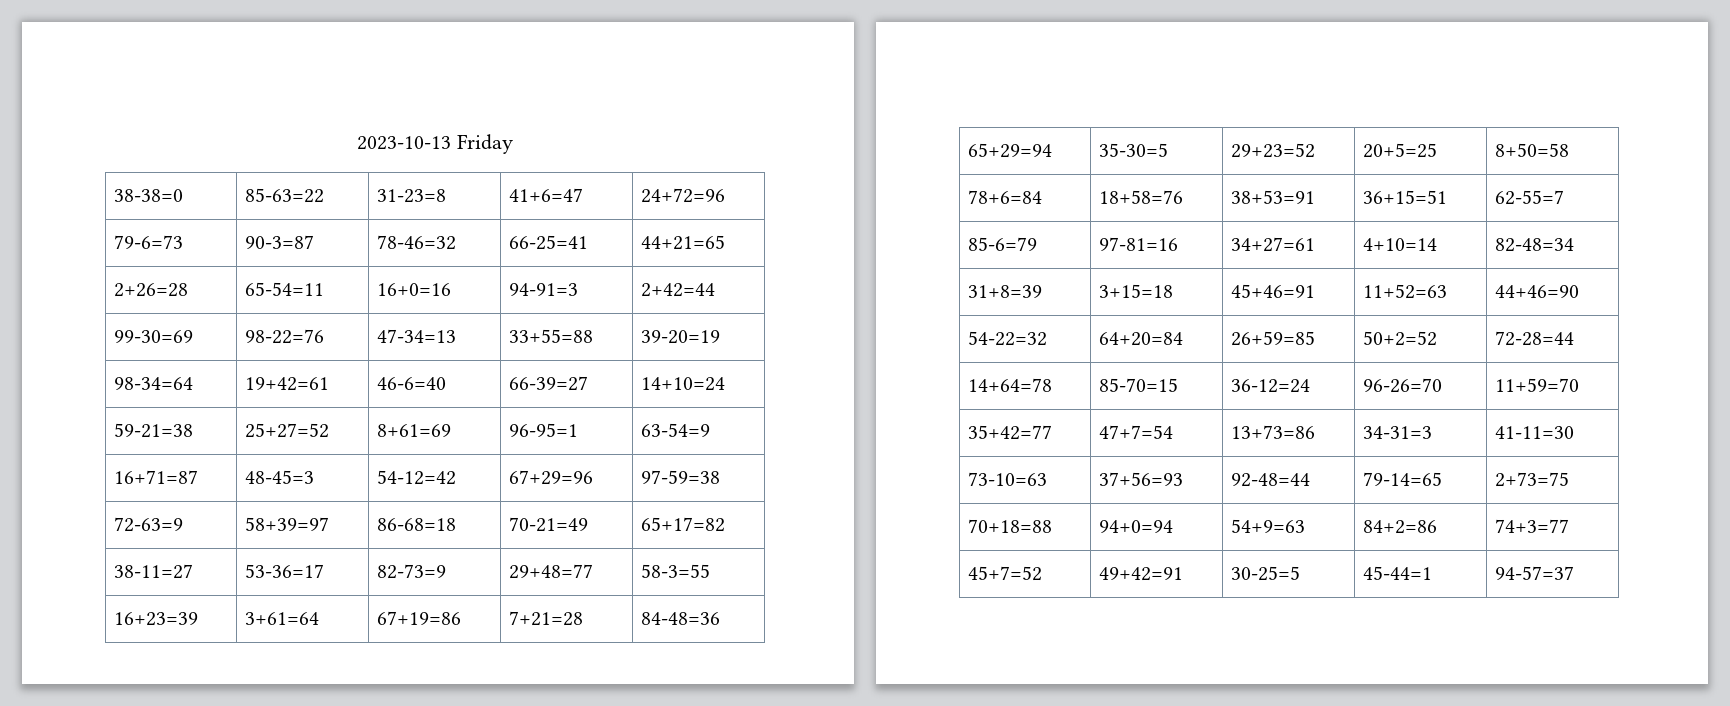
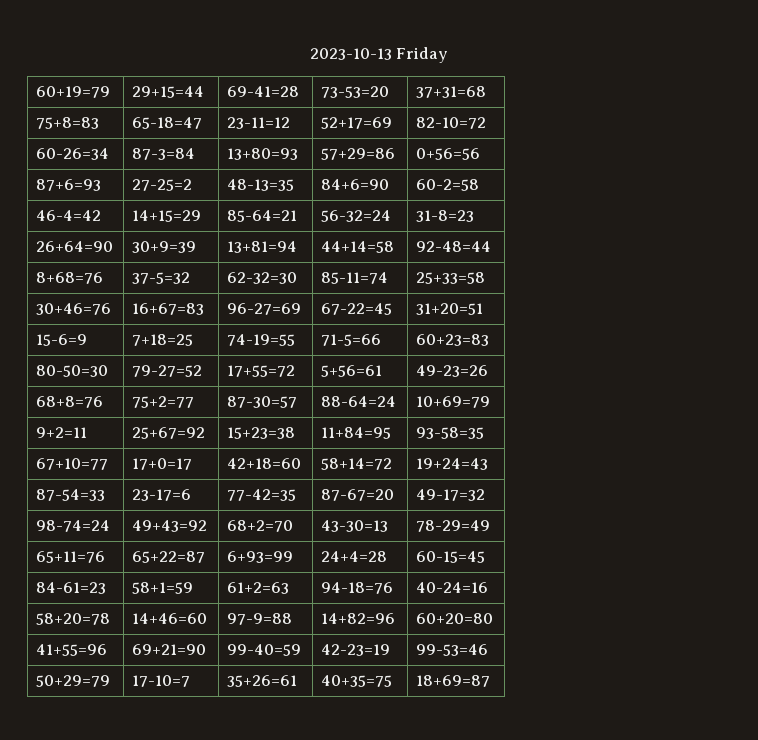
- 38-38=0 | 85-63=22 | 31-23=8 | 41+6=47 | 24+72=96
- 79-6=73 | 90-3=87 | 78-46=32 | 66-25=41 | 44+21=65
- 2+26=28 | 65-54=11 | 16+0=16 | 94-91=3 | 2+42=44
- 99-30=69 | 98-22=76 | 47-34=13 | 33+55=88 | 39-20=19
- 98-34=64 | 19+42=61 | 46-6=40 | 66-39=27 | 14+10=24
- 59-21=38 | 25+27=52 | 8+61=69 | 96-95=1 | 63-54=9
- 16+71=87 | 48-45=3 | 54-12=42 | 67+29=96 | 97-59=38
- 72-63=9 | 58+39=97 | 86-68=18 | 70-21=49 | 65+17=82
- 38-11=27 | 53-36=17 | 82-73=9 | 29+48=77 | 58-3=55
- 16+23=39 | 3+61=64 | 67+19=86 | 7+21=28 | 84-48=36
- 65+29=94 | 35-30=5 | 29+23=52 | 20+5=25 | 8+50=58
- 78+6=84 | 18+58=76 | 38+53=91 | 36+15=51 | 62-55=7
- 85-6=79 | 97-81=16 | 34+27=61 | 4+10=14 | 82-48=34
- 31+8=39 | 3+15=18 | 45+46=91 | 11+52=63 | 44+46=90
- 54-22=32 | 64+20=84 | 26+59=85 | 50+2=52 | 72-28=44
- 14+64=78 | 85-70=15 | 36-12=24 | 96-26=70 | 11+59=70
- 35+42=77 | 47+7=54 | 13+73=86 | 34-31=3 | 41-11=30
- 73-10=63 | 37+56=93 | 92-48=44 | 79-14=65 | 2+73=75
- 70+18=88 | 94+0=94 | 54+9=63 | 84+2=86 | 74+3=77
- 45+7=52 | 49+42=91 | 30-25=5 | 45-44=1 | 94-57=37
+ 60+19=79 | 29+15=44 | 69-41=28 | 73-53=20 | 37+31=68
+ 75+8=83 | 65-18=47 | 23-11=12 | 52+17=69 | 82-10=72
+ 60-26=34 | 87-3=84 | 13+80=93 | 57+29=86 | 0+56=56
+ 87+6=93 | 27-25=2 | 48-13=35 | 84+6=90 | 60-2=58
+ 46-4=42 | 14+15=29 | 85-64=21 | 56-32=24 | 31-8=23
+ 26+64=90 | 30+9=39 | 13+81=94 | 44+14=58 | 92-48=44
+ 8+68=76 | 37-5=32 | 62-32=30 | 85-11=74 | 25+33=58
+ 30+46=76 | 16+67=83 | 96-27=69 | 67-22=45 | 31+20=51
+ 15-6=9 | 7+18=25 | 74-19=55 | 71-5=66 | 60+23=83
+ 80-50=30 | 79-27=52 | 17+55=72 | 5+56=61 | 49-23=26
+ 68+8=76 | 75+2=77 | 87-30=57 | 88-64=24 | 10+69=79
+ 9+2=11 | 25+67=92 | 15+23=38 | 11+84=95 | 93-58=35
+ 67+10=77 | 17+0=17 | 42+18=60 | 58+14=72 | 19+24=43
+ 87-54=33 | 23-17=6 | 77-42=35 | 87-67=20 | 49-17=32
+ 98-74=24 | 49+43=92 | 68+2=70 | 43-30=13 | 78-29=49
+ 65+11=76 | 65+22=87 | 6+93=99 | 24+4=28 | 60-15=45
+ 84-61=23 | 58+1=59 | 61+2=63 | 94-18=76 | 40-24=16
+ 58+20=78 | 14+46=60 | 97-9=88 | 14+82=96 | 60+20=80
+ 41+55=96 | 69+21=90 | 99-40=59 | 42-23=19 | 99-53=46
+ 50+29=79 | 17-10=7 | 35+26=61 | 40+35=75 | 18+69=87

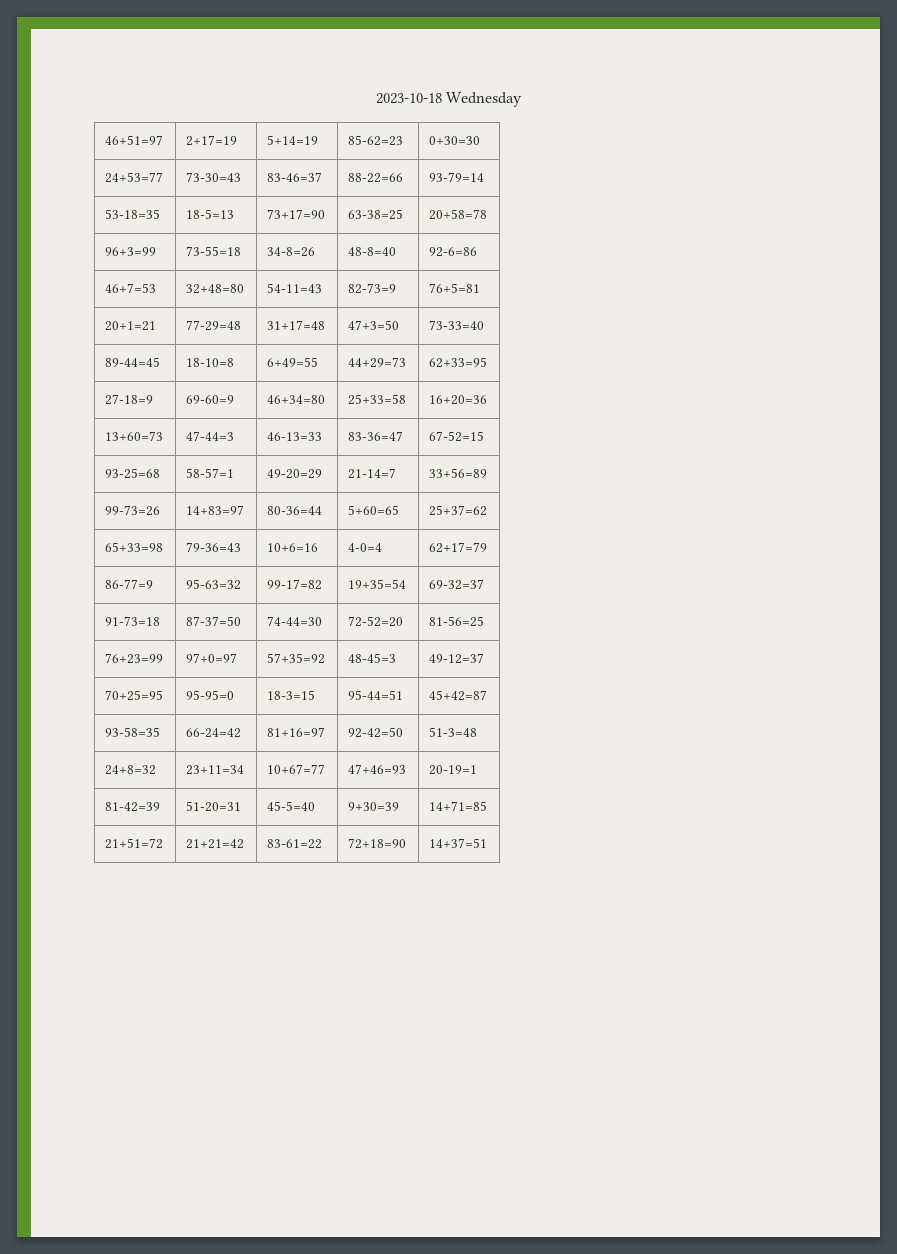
- 2023-10-13 Friday
- 60+19=79 | 29+15=44 | 69-41=28 | 73-53=20 | 37+31=68
- 75+8=83 | 65-18=47 | 23-11=12 | 52+17=69 | 82-10=72
- 60-26=34 | 87-3=84 | 13+80=93 | 57+29=86 | 0+56=56
- 87+6=93 | 27-25=2 | 48-13=35 | 84+6=90 | 60-2=58
- 46-4=42 | 14+15=29 | 85-64=21 | 56-32=24 | 31-8=23
- 26+64=90 | 30+9=39 | 13+81=94 | 44+14=58 | 92-48=44
- 8+68=76 | 37-5=32 | 62-32=30 | 85-11=74 | 25+33=58
- 30+46=76 | 16+67=83 | 96-27=69 | 67-22=45 | 31+20=51
- 15-6=9 | 7+18=25 | 74-19=55 | 71-5=66 | 60+23=83
- 80-50=30 | 79-27=52 | 17+55=72 | 5+56=61 | 49-23=26
- 68+8=76 | 75+2=77 | 87-30=57 | 88-64=24 | 10+69=79
- 9+2=11 | 25+67=92 | 15+23=38 | 11+84=95 | 93-58=35
- 67+10=77 | 17+0=17 | 42+18=60 | 58+14=72 | 19+24=43
- 87-54=33 | 23-17=6 | 77-42=35 | 87-67=20 | 49-17=32
- 98-74=24 | 49+43=92 | 68+2=70 | 43-30=13 | 78-29=49
- 65+11=76 | 65+22=87 | 6+93=99 | 24+4=28 | 60-15=45
- 84-61=23 | 58+1=59 | 61+2=63 | 94-18=76 | 40-24=16
- 58+20=78 | 14+46=60 | 97-9=88 | 14+82=96 | 60+20=80
- 41+55=96 | 69+21=90 | 99-40=59 | 42-23=19 | 99-53=46
- 50+29=79 | 17-10=7 | 35+26=61 | 40+35=75 | 18+69=87
+ 2023-10-18 Wednesday
+ 46+51=97 | 2+17=19 | 5+14=19 | 85-62=23 | 0+30=30
+ 24+53=77 | 73-30=43 | 83-46=37 | 88-22=66 | 93-79=14
+ 53-18=35 | 18-5=13 | 73+17=90 | 63-38=25 | 20+58=78
+ 96+3=99 | 73-55=18 | 34-8=26 | 48-8=40 | 92-6=86
+ 46+7=53 | 32+48=80 | 54-11=43 | 82-73=9 | 76+5=81
+ 20+1=21 | 77-29=48 | 31+17=48 | 47+3=50 | 73-33=40
+ 89-44=45 | 18-10=8 | 6+49=55 | 44+29=73 | 62+33=95
+ 27-18=9 | 69-60=9 | 46+34=80 | 25+33=58 | 16+20=36
+ 13+60=73 | 47-44=3 | 46-13=33 | 83-36=47 | 67-52=15
+ 93-25=68 | 58-57=1 | 49-20=29 | 21-14=7 | 33+56=89
+ 99-73=26 | 14+83=97 | 80-36=44 | 5+60=65 | 25+37=62
+ 65+33=98 | 79-36=43 | 10+6=16 | 4-0=4 | 62+17=79
+ 86-77=9 | 95-63=32 | 99-17=82 | 19+35=54 | 69-32=37
+ 91-73=18 | 87-37=50 | 74-44=30 | 72-52=20 | 81-56=25
+ 76+23=99 | 97+0=97 | 57+35=92 | 48-45=3 | 49-12=37
+ 70+25=95 | 95-95=0 | 18-3=15 | 95-44=51 | 45+42=87
+ 93-58=35 | 66-24=42 | 81+16=97 | 92-42=50 | 51-3=48
+ 24+8=32 | 23+11=34 | 10+67=77 | 47+46=93 | 20-19=1
+ 81-42=39 | 51-20=31 | 45-5=40 | 9+30=39 | 14+71=85
+ 21+51=72 | 21+21=42 | 83-61=22 | 72+18=90 | 14+37=51

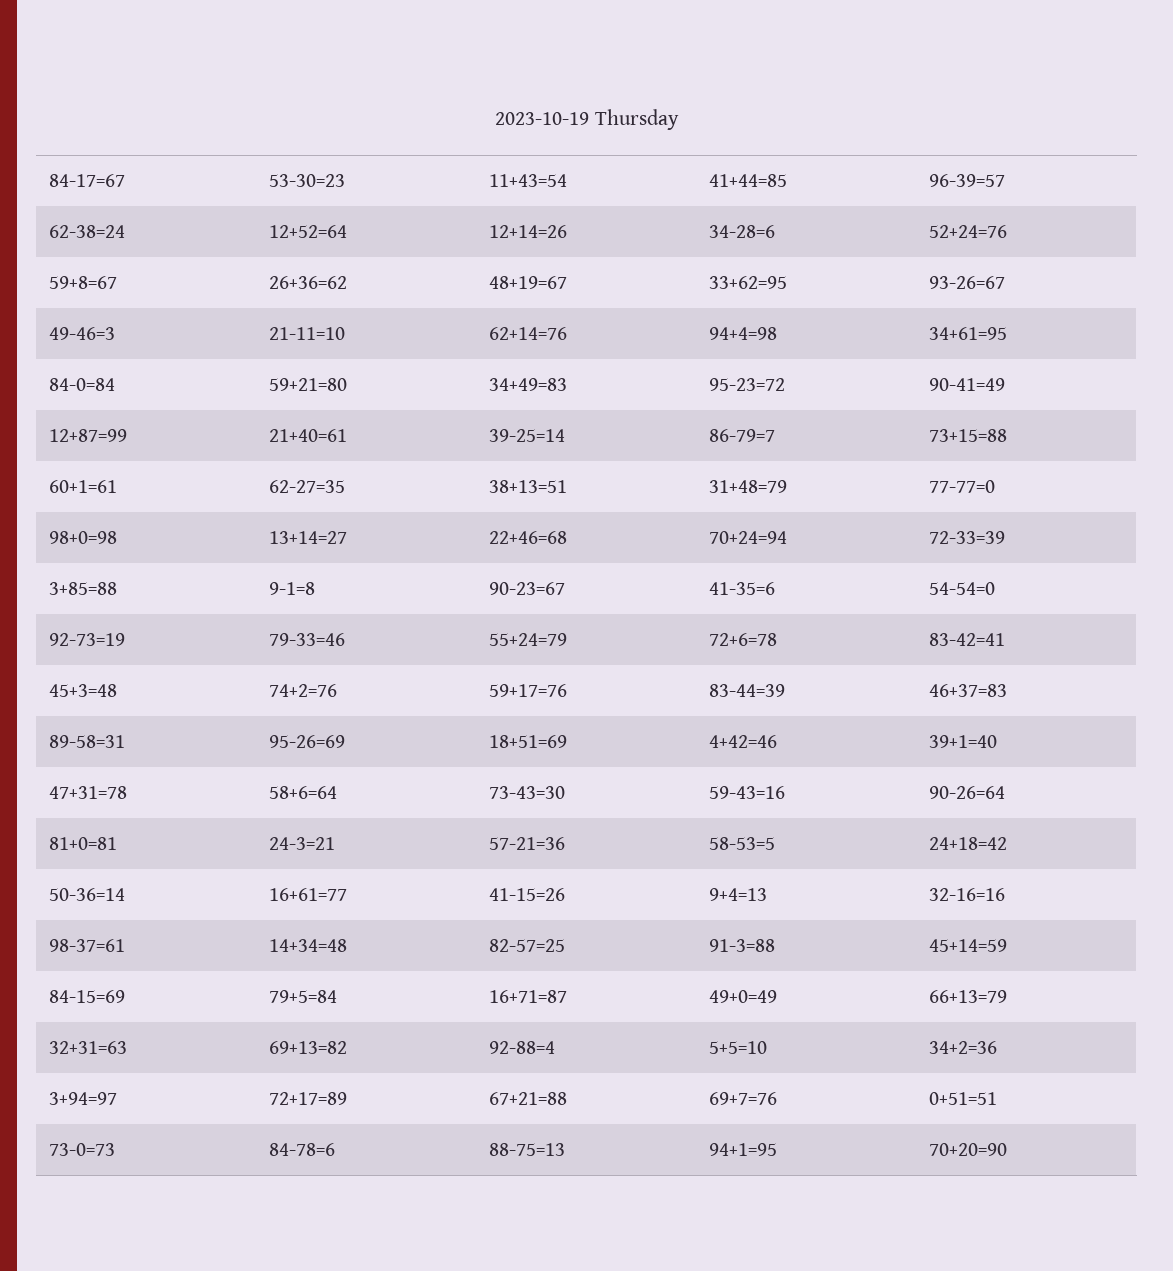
- 2023-10-18 Wednesday
- 46+51=97 | 2+17=19 | 5+14=19 | 85-62=23 | 0+30=30
- 24+53=77 | 73-30=43 | 83-46=37 | 88-22=66 | 93-79=14
- 53-18=35 | 18-5=13 | 73+17=90 | 63-38=25 | 20+58=78
- 96+3=99 | 73-55=18 | 34-8=26 | 48-8=40 | 92-6=86
- 46+7=53 | 32+48=80 | 54-11=43 | 82-73=9 | 76+5=81
- 20+1=21 | 77-29=48 | 31+17=48 | 47+3=50 | 73-33=40
- 89-44=45 | 18-10=8 | 6+49=55 | 44+29=73 | 62+33=95
- 27-18=9 | 69-60=9 | 46+34=80 | 25+33=58 | 16+20=36
- 13+60=73 | 47-44=3 | 46-13=33 | 83-36=47 | 67-52=15
- 93-25=68 | 58-57=1 | 49-20=29 | 21-14=7 | 33+56=89
- 99-73=26 | 14+83=97 | 80-36=44 | 5+60=65 | 25+37=62
- 65+33=98 | 79-36=43 | 10+6=16 | 4-0=4 | 62+17=79
- 86-77=9 | 95-63=32 | 99-17=82 | 19+35=54 | 69-32=37
- 91-73=18 | 87-37=50 | 74-44=30 | 72-52=20 | 81-56=25
- 76+23=99 | 97+0=97 | 57+35=92 | 48-45=3 | 49-12=37
- 70+25=95 | 95-95=0 | 18-3=15 | 95-44=51 | 45+42=87
- 93-58=35 | 66-24=42 | 81+16=97 | 92-42=50 | 51-3=48
- 24+8=32 | 23+11=34 | 10+67=77 | 47+46=93 | 20-19=1
- 81-42=39 | 51-20=31 | 45-5=40 | 9+30=39 | 14+71=85
- 21+51=72 | 21+21=42 | 83-61=22 | 72+18=90 | 14+37=51
+ 2023-10-19 Thursday
+ 84-17=67 | 53-30=23 | 11+43=54 | 41+44=85 | 96-39=57
+ 62-38=24 | 12+52=64 | 12+14=26 | 34-28=6 | 52+24=76
+ 59+8=67 | 26+36=62 | 48+19=67 | 33+62=95 | 93-26=67
+ 49-46=3 | 21-11=10 | 62+14=76 | 94+4=98 | 34+61=95
+ 84-0=84 | 59+21=80 | 34+49=83 | 95-23=72 | 90-41=49
+ 12+87=99 | 21+40=61 | 39-25=14 | 86-79=7 | 73+15=88
+ 60+1=61 | 62-27=35 | 38+13=51 | 31+48=79 | 77-77=0
+ 98+0=98 | 13+14=27 | 22+46=68 | 70+24=94 | 72-33=39
+ 3+85=88 | 9-1=8 | 90-23=67 | 41-35=6 | 54-54=0
+ 92-73=19 | 79-33=46 | 55+24=79 | 72+6=78 | 83-42=41
+ 45+3=48 | 74+2=76 | 59+17=76 | 83-44=39 | 46+37=83
+ 89-58=31 | 95-26=69 | 18+51=69 | 4+42=46 | 39+1=40
+ 47+31=78 | 58+6=64 | 73-43=30 | 59-43=16 | 90-26=64
+ 81+0=81 | 24-3=21 | 57-21=36 | 58-53=5 | 24+18=42
+ 50-36=14 | 16+61=77 | 41-15=26 | 9+4=13 | 32-16=16
+ 98-37=61 | 14+34=48 | 82-57=25 | 91-3=88 | 45+14=59
+ 84-15=69 | 79+5=84 | 16+71=87 | 49+0=49 | 66+13=79
+ 32+31=63 | 69+13=82 | 92-88=4 | 5+5=10 | 34+2=36
+ 3+94=97 | 72+17=89 | 67+21=88 | 69+7=76 | 0+51=51
+ 73-0=73 | 84-78=6 | 88-75=13 | 94+1=95 | 70+20=90

